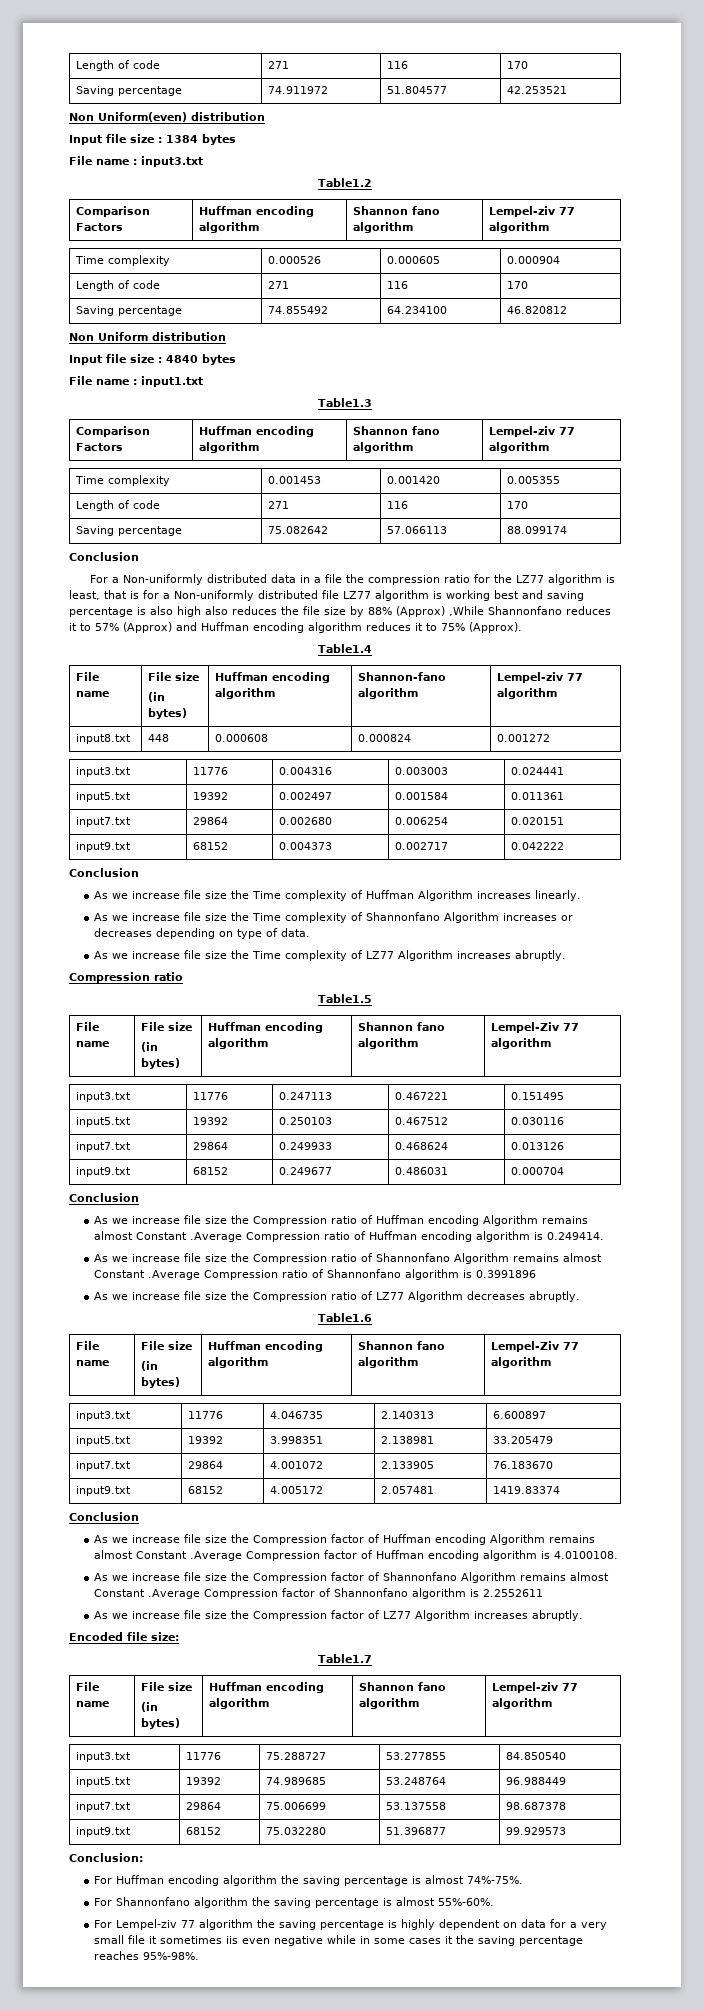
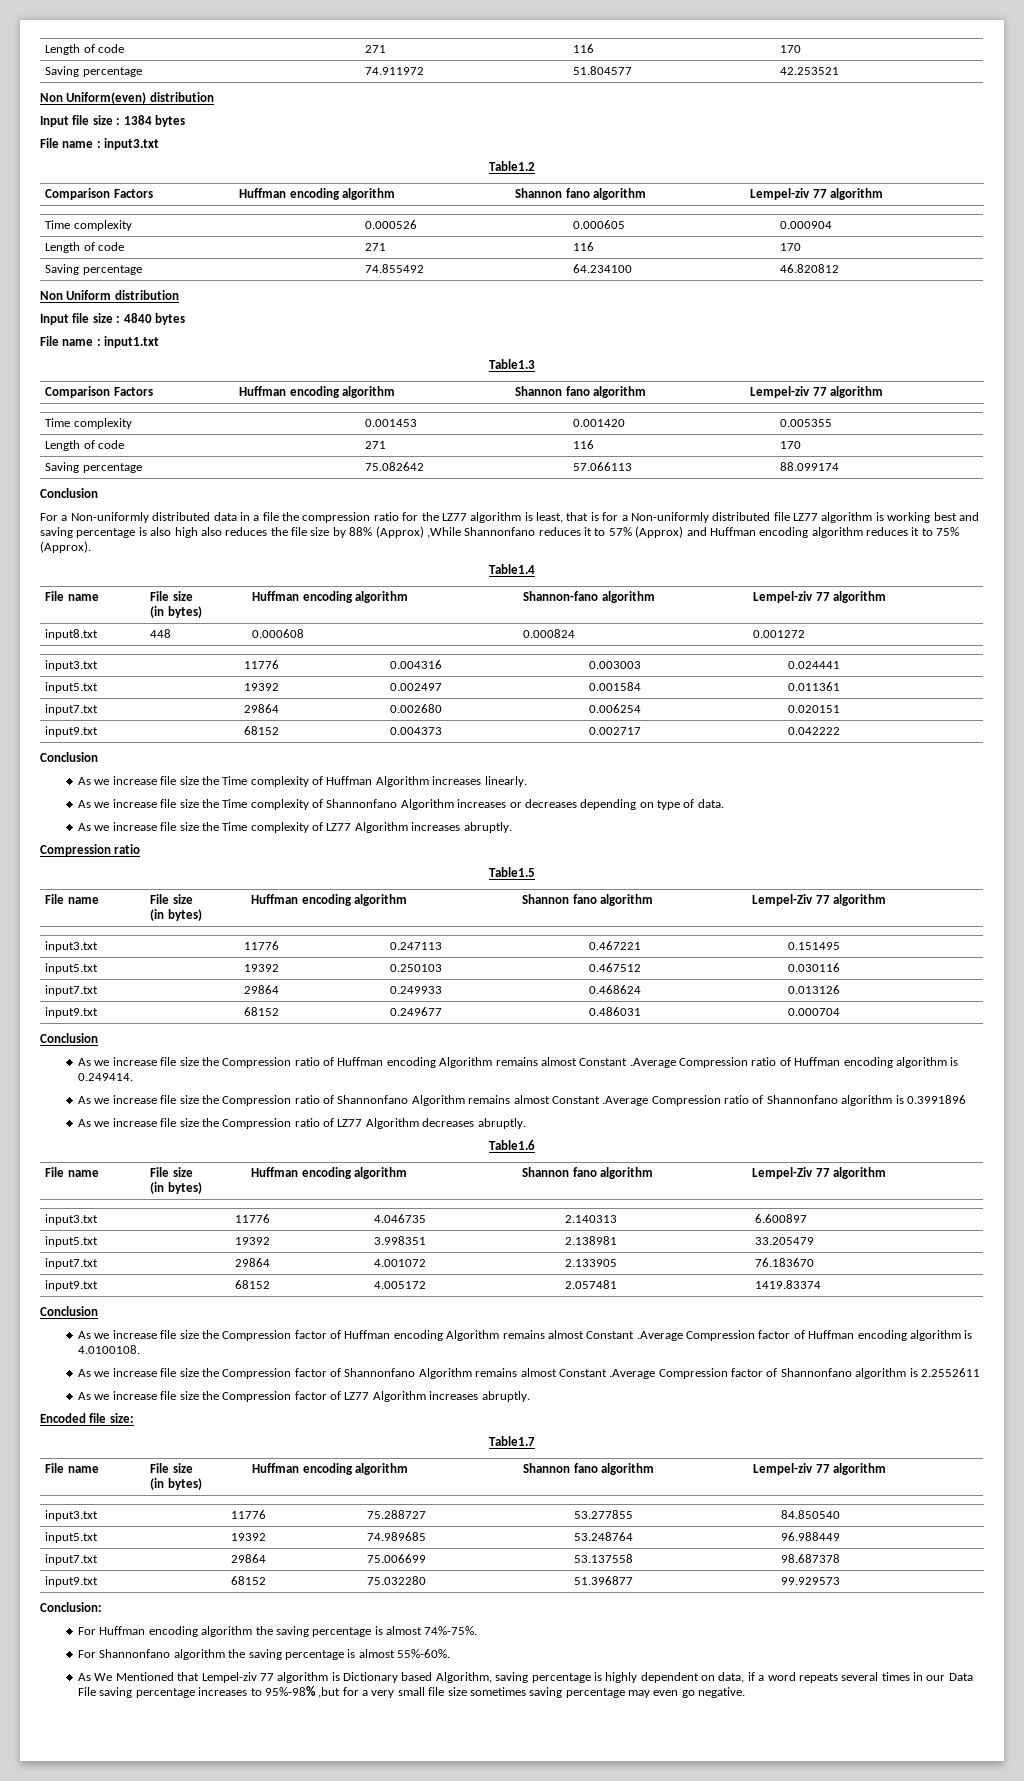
- For Lempel-ziv 77 algorithm the saving percentage is highly dependent on data for a very small file it sometimes iis even negative while in some cases it the saving percentage reaches 95%-98%.
+ As We Mentioned that Lempel-ziv 77 algorithm is Dictionary based Algorithm, saving percentage is highly dependent on data, if a word repeats several times in our Data File saving percentage increases to 95%-98% ,but for a very small file size sometimes saving percentage may even go negative.

